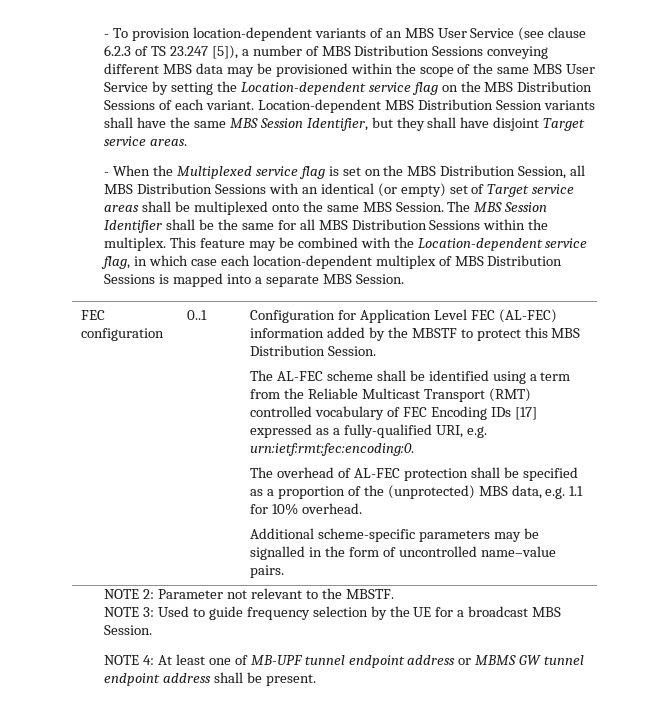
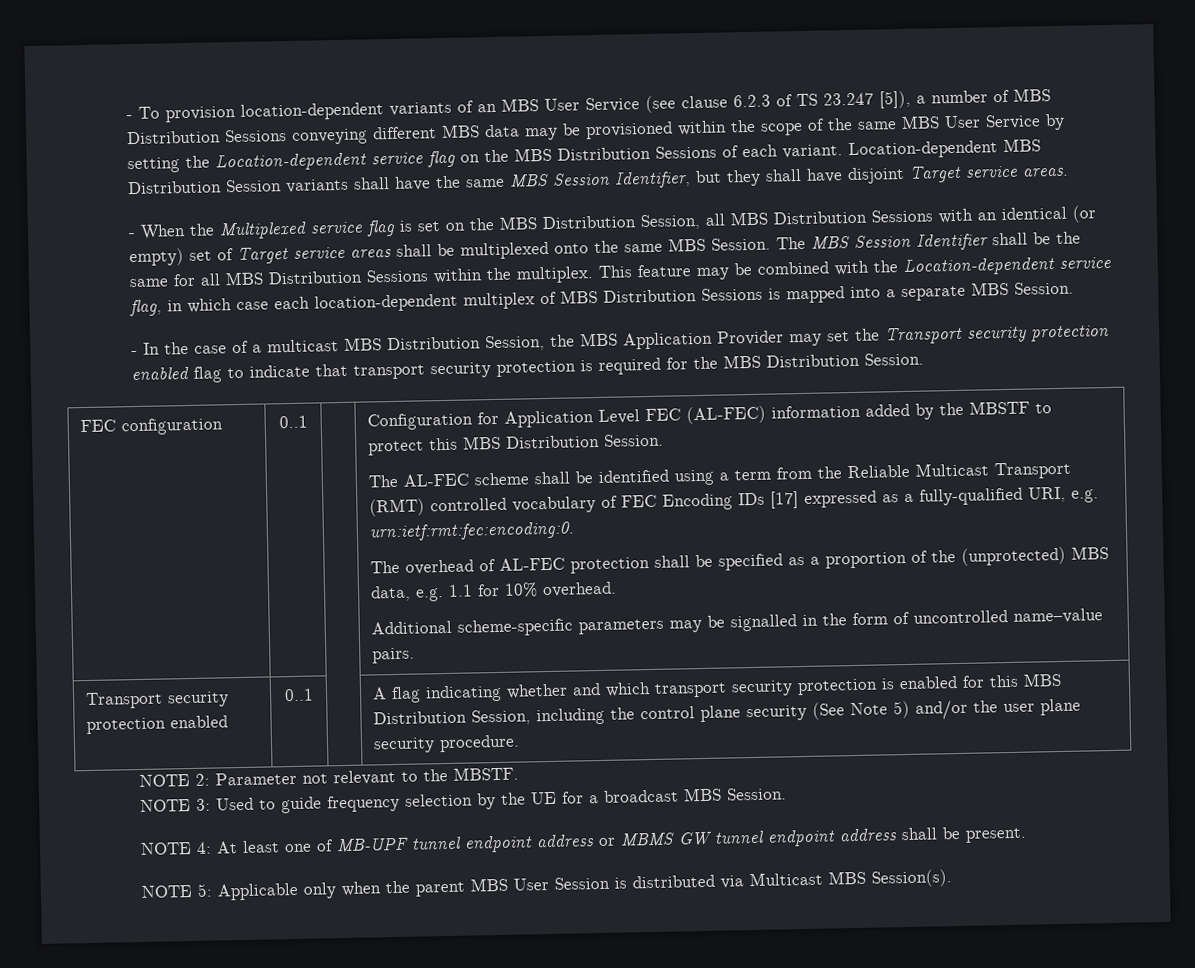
+ - In the case of a multicast MBS Distribution Session, the MBS Application Provider may set the Transport security protection enabled flag to indicate that transport security protection is required for the MBS Distribution Session.
+ Transport security protection enabled | 0..1 | | A flag indicating whether and which transport security protection is enabled for this MBS Distribution Session, including the control plane security (See Note 5) and/or the user plane security procedure.
+ NOTE 5: Applicable only when the parent MBS User Session is distributed via Multicast MBS Session(s).

